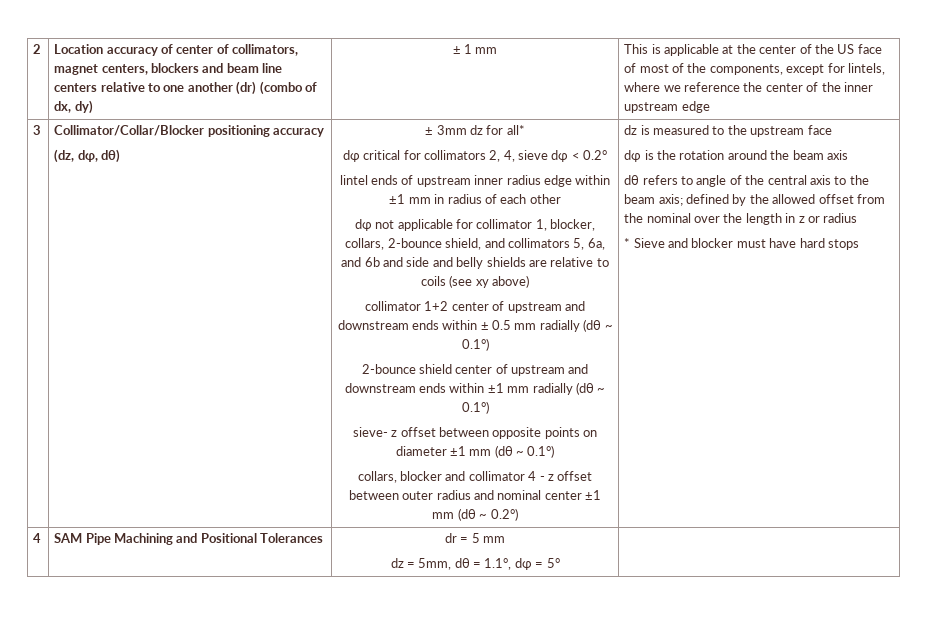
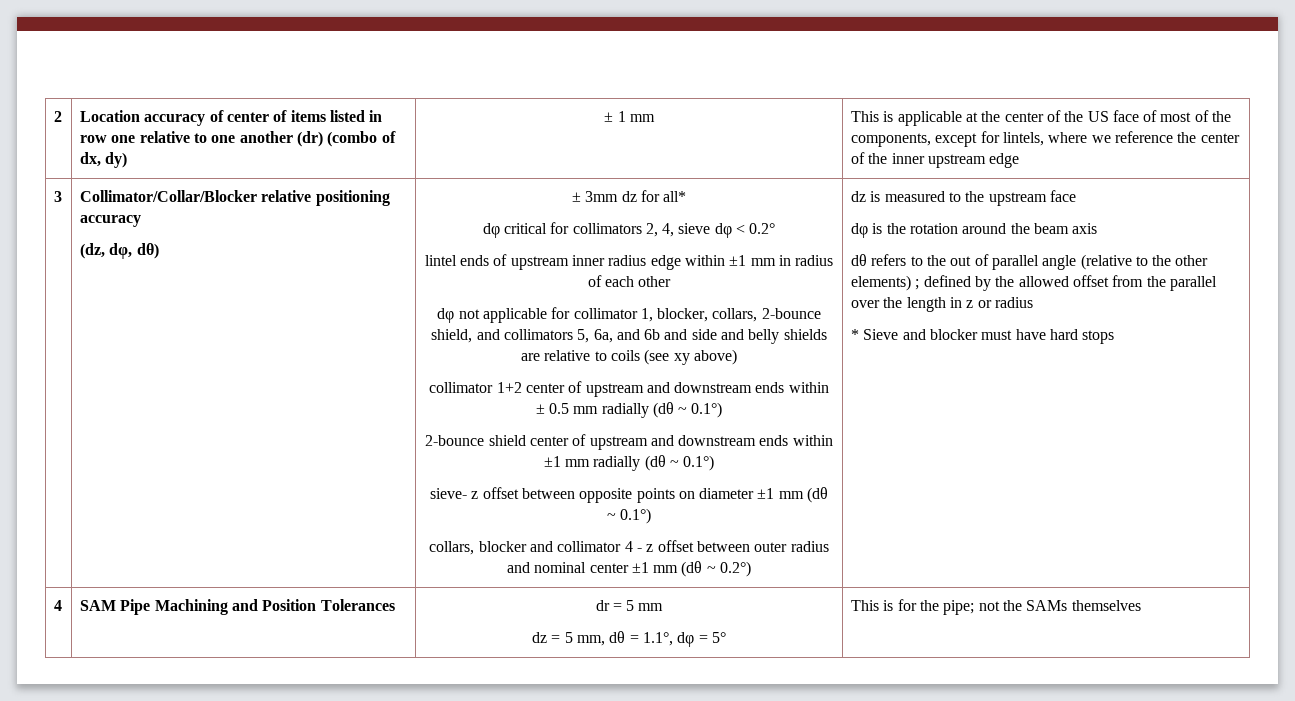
- Location accuracy of center of collimators, magnet centers, blockers and beam line centers relative to one another (dr) (combo of dx, dy)
+ Location accuracy of center of items listed in row one relative to one another (dr) (combo of dx, dy)
- Collimator/Collar/Blocker positioning accuracy
+ Collimator/Collar/Blocker relative positioning accuracy
- dθ refers to angle of the central axis to the beam axis; defined by the allowed offset from the nominal over the length in z or radius
+ dθ refers to the out of parallel angle (relative to the other elements) ; defined by the allowed offset from the parallel over the length in z or radius
- 4 | SAM Pipe Machining and Positional Tolerances | dr = 5 mm
- dz = 5mm, dθ = 1.1°, dφ = 5° |
+ 4 | SAM Pipe Machining and Position Tolerances | dr = 5 mm
+ dz = 5 mm, dθ = 1.1°, dφ = 5° | This is for the pipe; not the SAMs themselves

